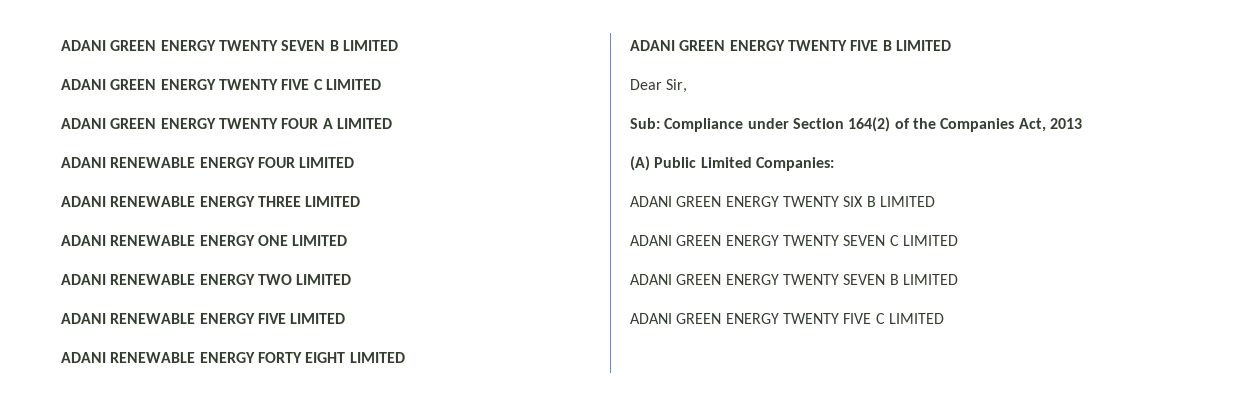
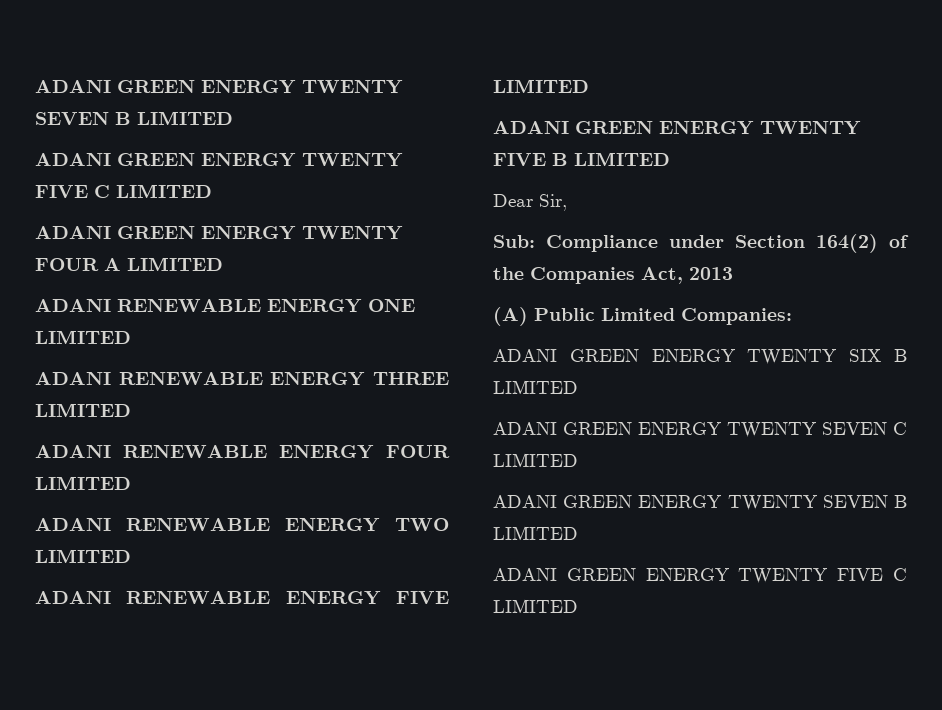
- ADANI RENEWABLE ENERGY FOUR LIMITED
+ ADANI RENEWABLE ENERGY ONE LIMITED
- ADANI RENEWABLE ENERGY ONE LIMITED
+ ADANI RENEWABLE ENERGY FOUR LIMITED
- ADANI RENEWABLE ENERGY FORTY EIGHT LIMITED

